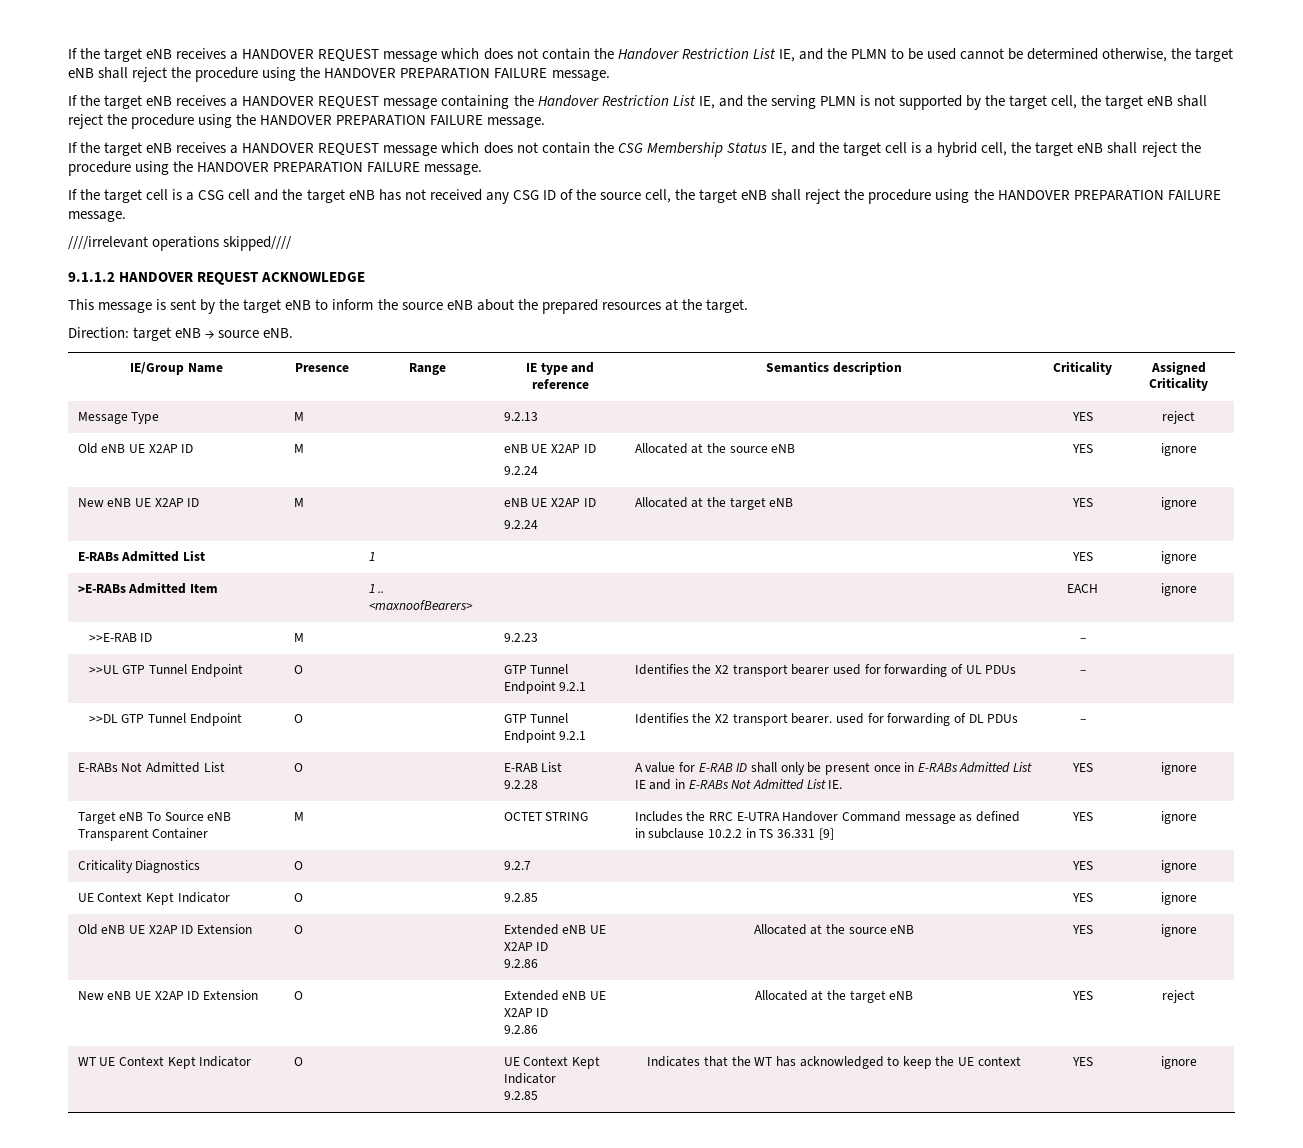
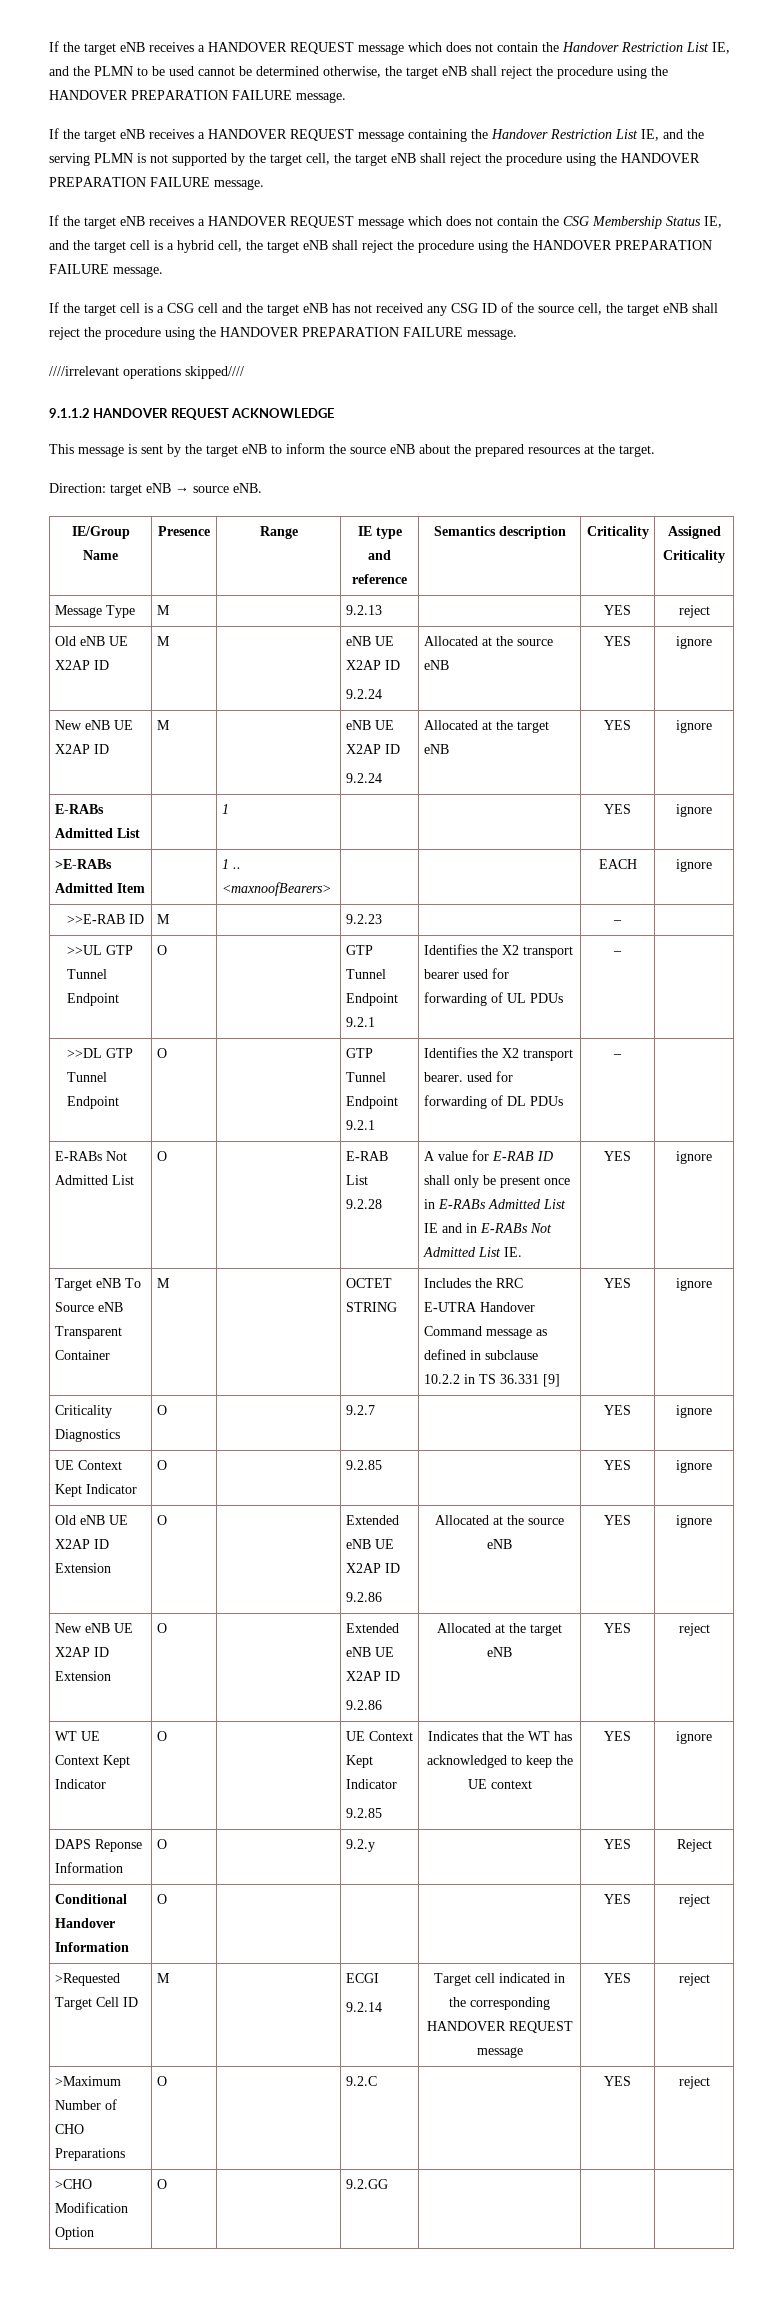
+ DAPS Reponse Information | O | | 9.2.y | | YES | Reject
+ Conditional Handover Information | O | | | | YES | reject
+ >Requested Target Cell ID | M | | ECGI
+ 9.2.14 | Target cell indicated in the corresponding HANDOVER REQUEST message | YES | reject
+ >Maximum Number of CHO Preparations | O | | 9.2.C | | YES | reject
+ >CHO Modification Option | O | | 9.2.GG | | |

